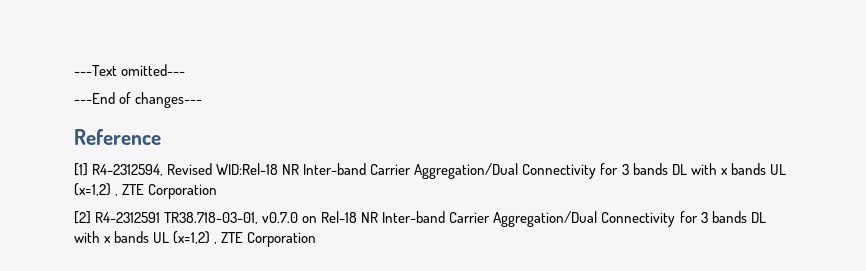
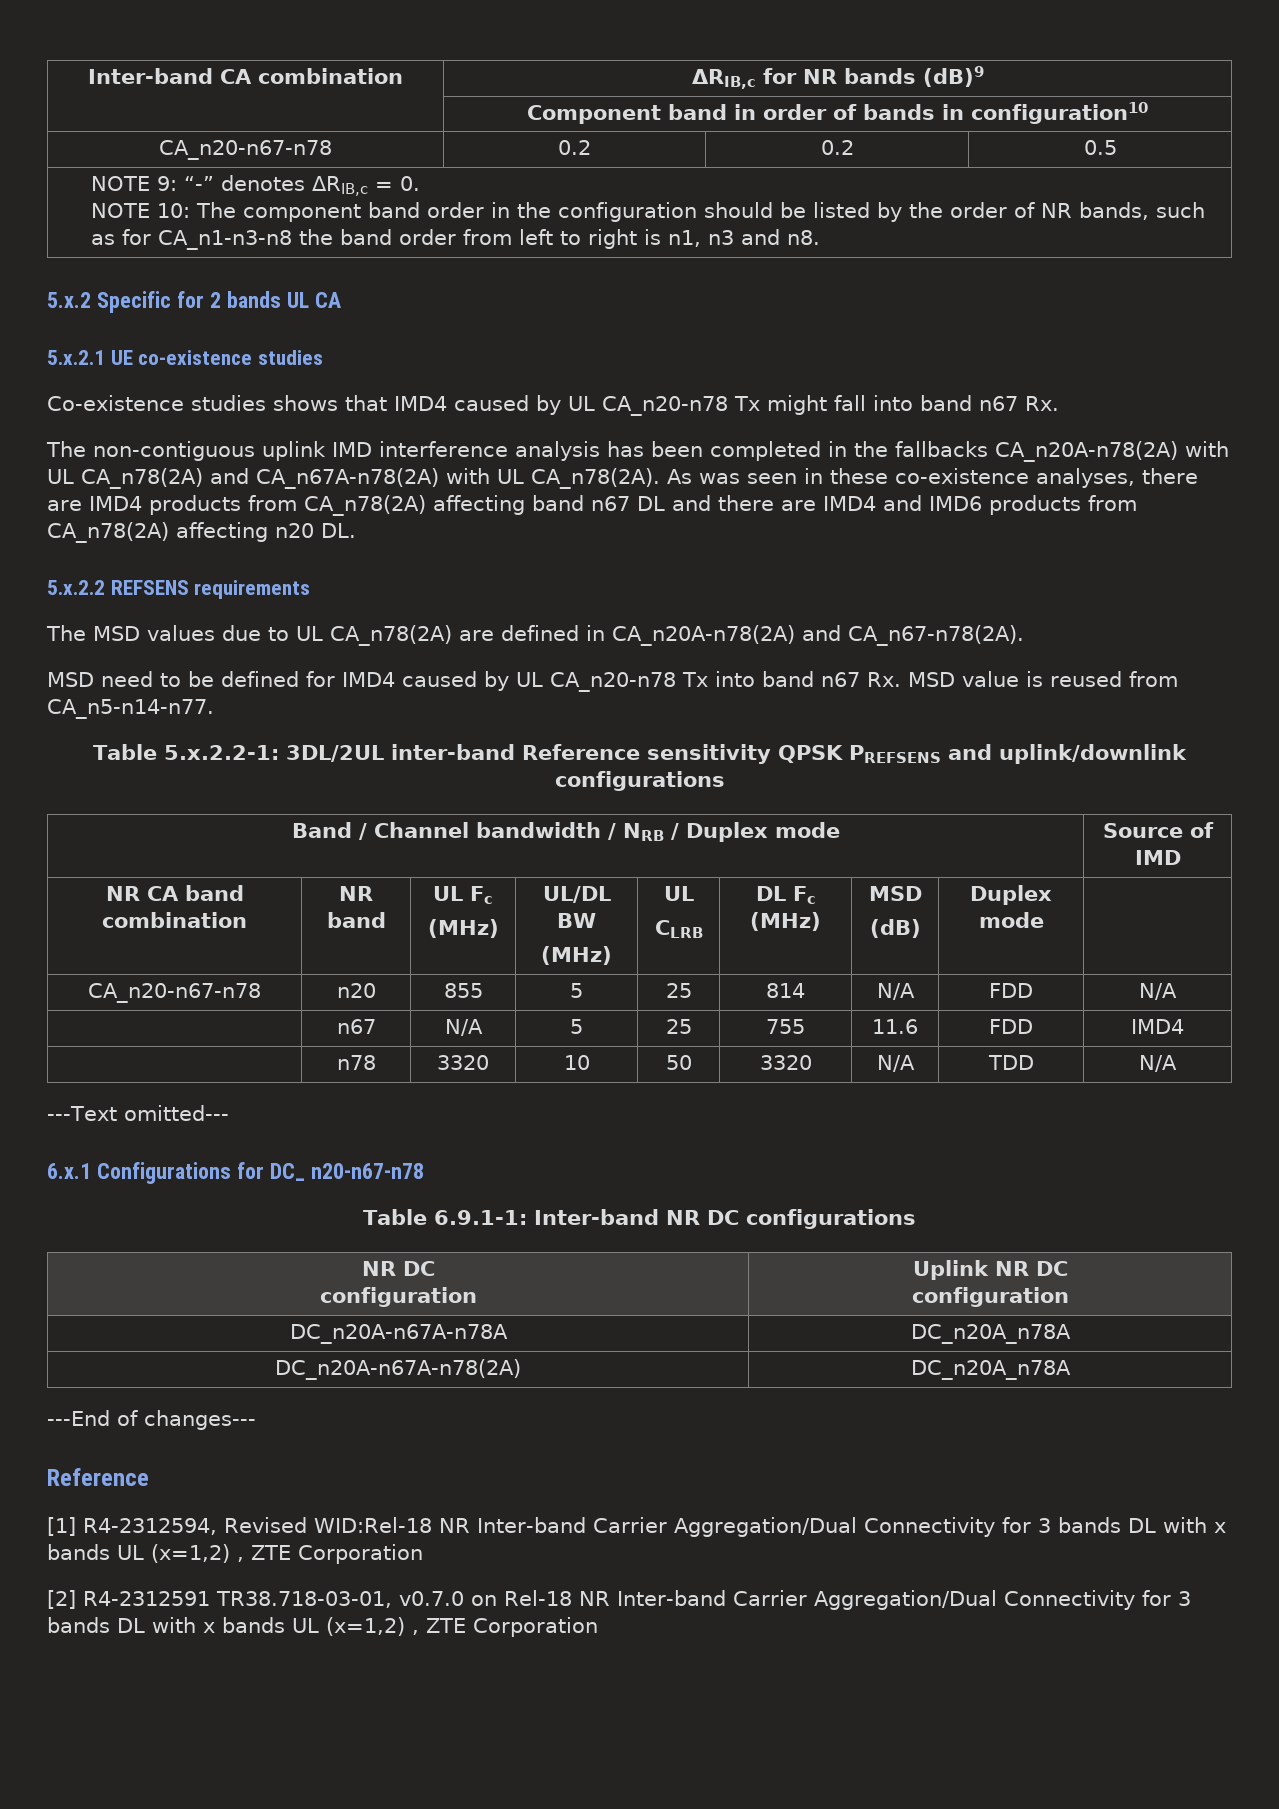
+ Inter-band CA combination | ΔRIB,c for NR bands (dB)9
+ | Component band in order of bands in configuration10
+ CA_n20-n67-n78 | 0.2 | 0.2 | 0.5
+ NOTE 9: “-” denotes ΔRIB,c = 0.
+ NOTE 10: The component band order in the configuration should be listed by the order of NR bands, such as for CA_n1-n3-n8 the band order from left to right is n1, n3 and n8.
+ 5.x.2 Specific for 2 bands UL CA
+ 5.x.2.1 UE co-existence studies
+ Co-existence studies shows that IMD4 caused by UL CA_n20-n78 Tx might fall into band n67 Rx.
+ The non-contiguous uplink IMD interference analysis has been completed in the fallbacks CA_n20A-n78(2A) with UL CA_n78(2A) and CA_n67A-n78(2A) with UL CA_n78(2A). As was seen in these co-existence analyses, there are IMD4 products from CA_n78(2A) affecting band n67 DL and there are IMD4 and IMD6 products from CA_n78(2A) affecting n20 DL.
+ 5.x.2.2 REFSENS requirements
+ The MSD values due to UL CA_n78(2A) are defined in CA_n20A-n78(2A) and CA_n67-n78(2A).
+ MSD need to be defined for IMD4 caused by UL CA_n20-n78 Tx into band n67 Rx. MSD value is reused from CA_n5-n14-n77.
+ Table 5.x.2.2-1: 3DL/2UL inter-band Reference sensitivity QPSK PREFSENS and uplink/downlink configurations
+ Band / Channel bandwidth / NRB / Duplex mode | Source of IMD
+ NR CA band combination | NR band | UL Fc
+ (MHz) | UL/DL BW
+ (MHz) | UL
+ CLRB | DL Fc (MHz) | MSD
+ (dB) | Duplex mode |
+ CA_n20-n67-n78 | n20 | 855 | 5 | 25 | 814 | N/A | FDD | N/A
+ | n67 | N/A | 5 | 25 | 755 | 11.6 | FDD | IMD4
+ | n78 | 3320 | 10 | 50 | 3320 | N/A | TDD | N/A
  ---Text omitted---
+ 6.x.1 Configurations for DC_ n20-n67-n78
+ Table 6.9.1-1: Inter-band NR DC configurations
+ NR DC
+ configuration | Uplink NR DC
+ configuration
+ DC_n20A-n67A-n78A | DC_n20A_n78A
+ DC_n20A-n67A-n78(2A) | DC_n20A_n78A

